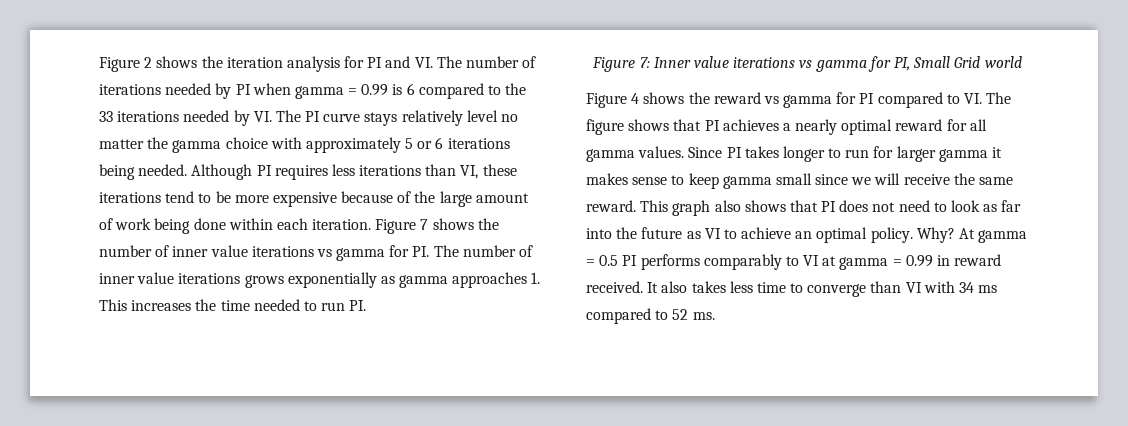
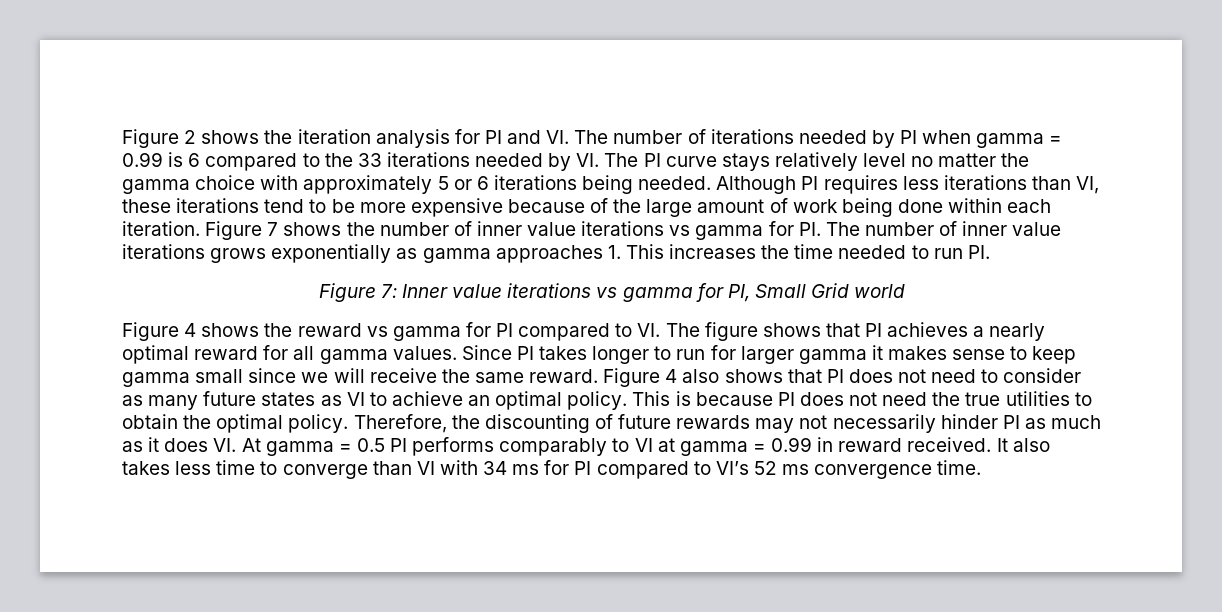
- This graph also shows that PI does not need to look as far into the future as VI to achieve an optimal policy.
+ Figure 4 also shows that PI does not need to consider as many future states as VI to achieve an optimal policy.
- Why? At gamma = 0.5 PI performs comparably to VI at gamma = 0.99 in reward received.
+ This is because PI does not need the true utilities to obtain the optimal policy. Therefore, the discounting of future rewards may not necessarily hinder PI as much as it does VI. At gamma = 0.5 PI performs comparably to VI at gamma = 0.99 in reward received.
- It also takes less time to converge than VI with 34 ms compared to 52 ms.
+ It also takes less time to converge than VI with 34 ms for PI compared to VI’s 52 ms convergence time.

